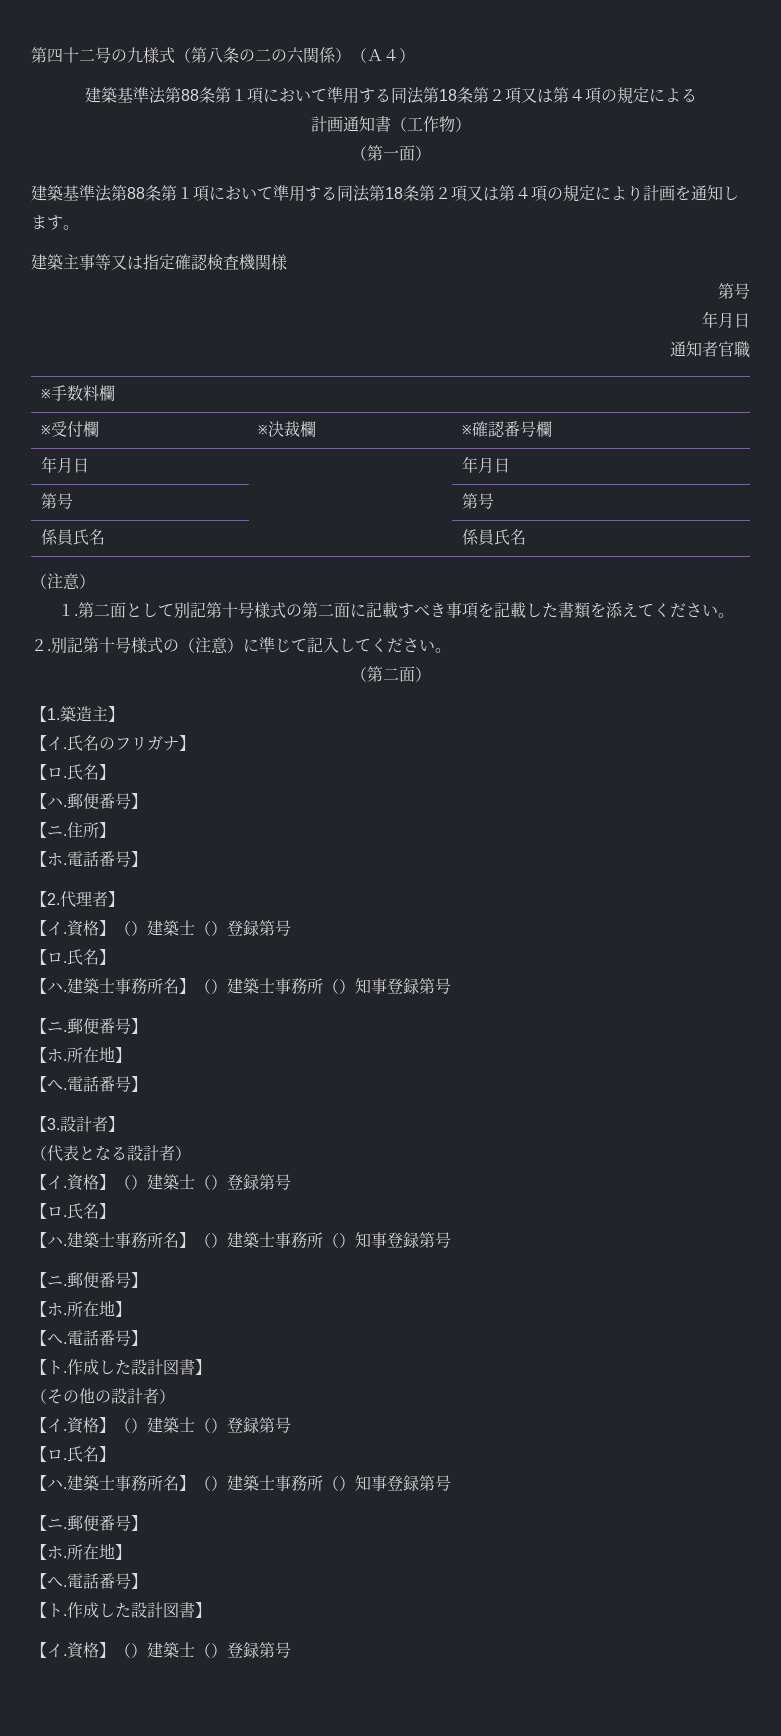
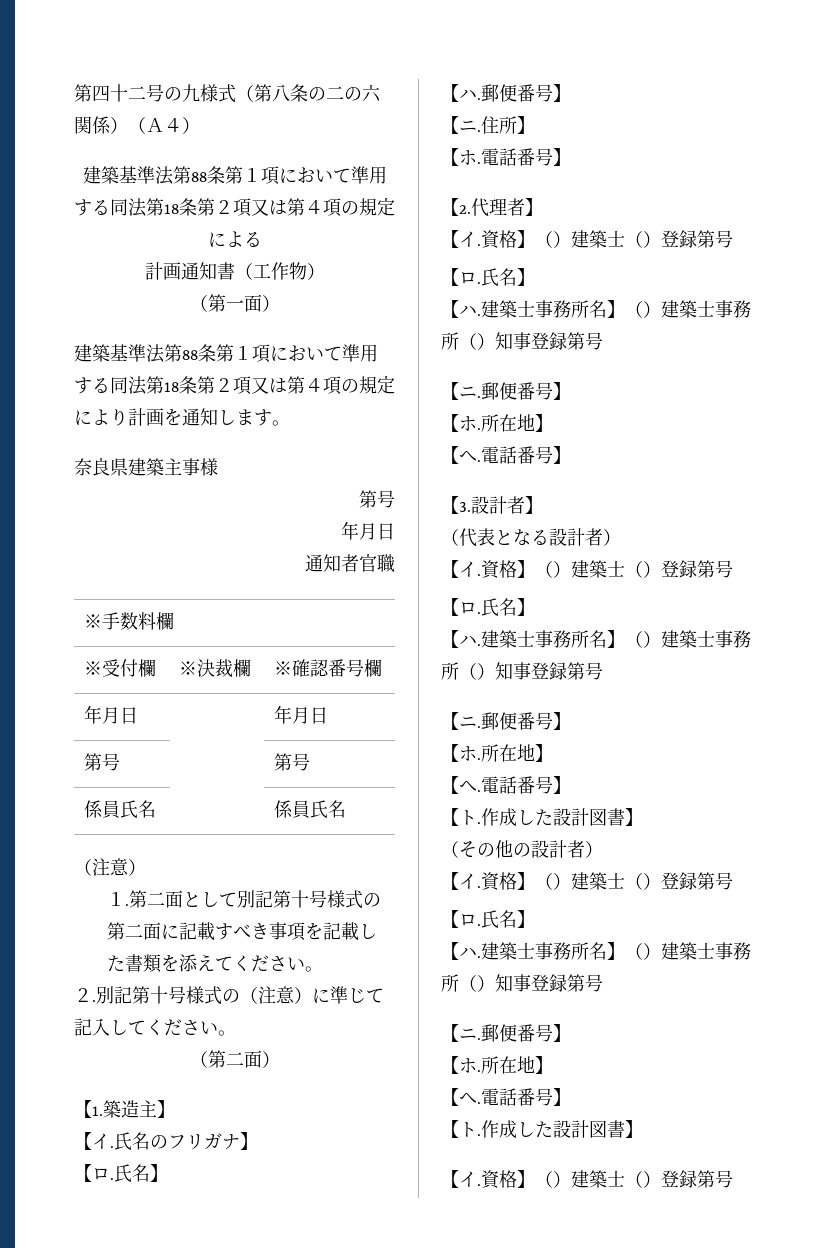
- 建築主事等又は指定確認検査機関様
+ 奈良県建築主事様

